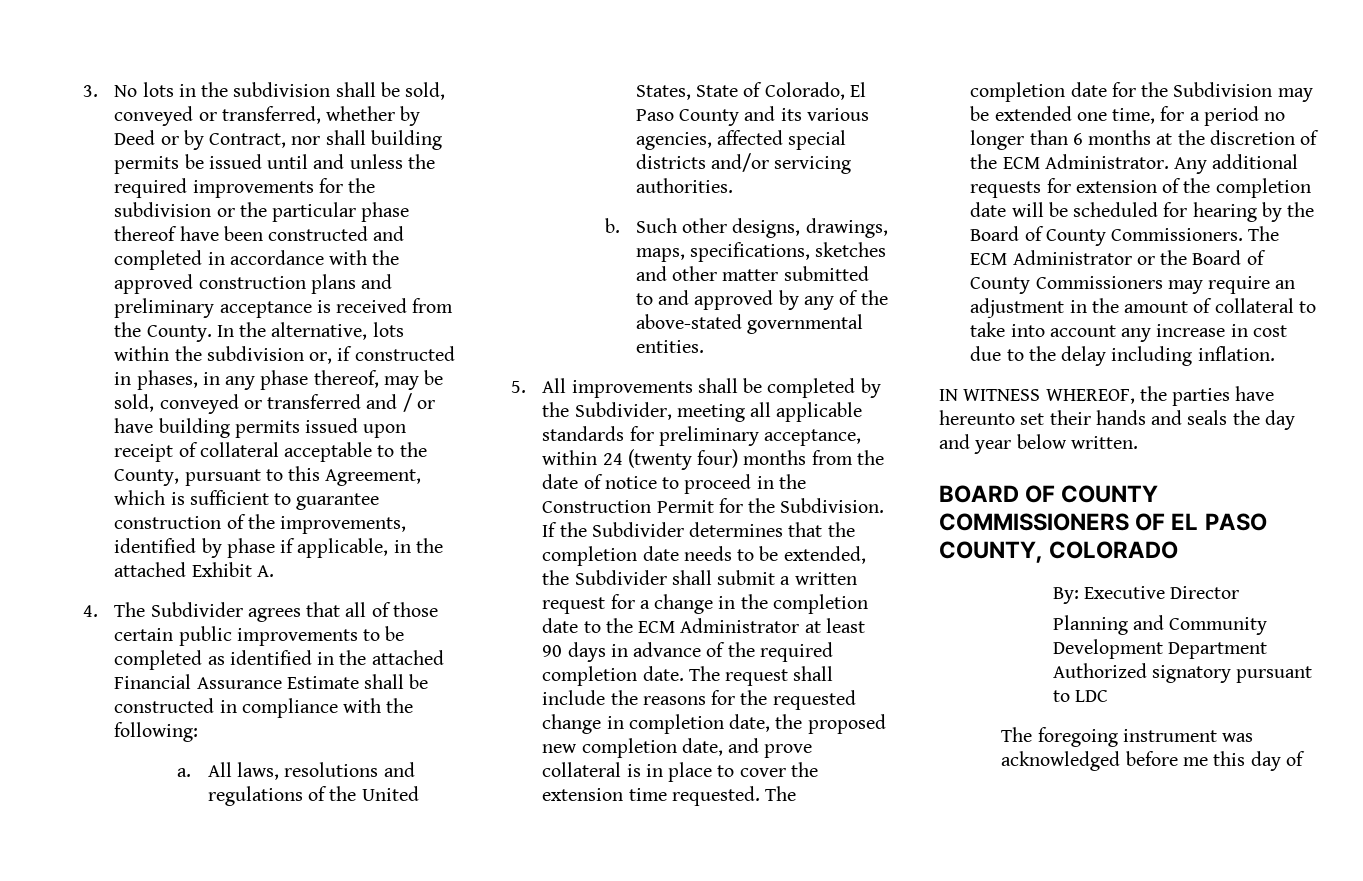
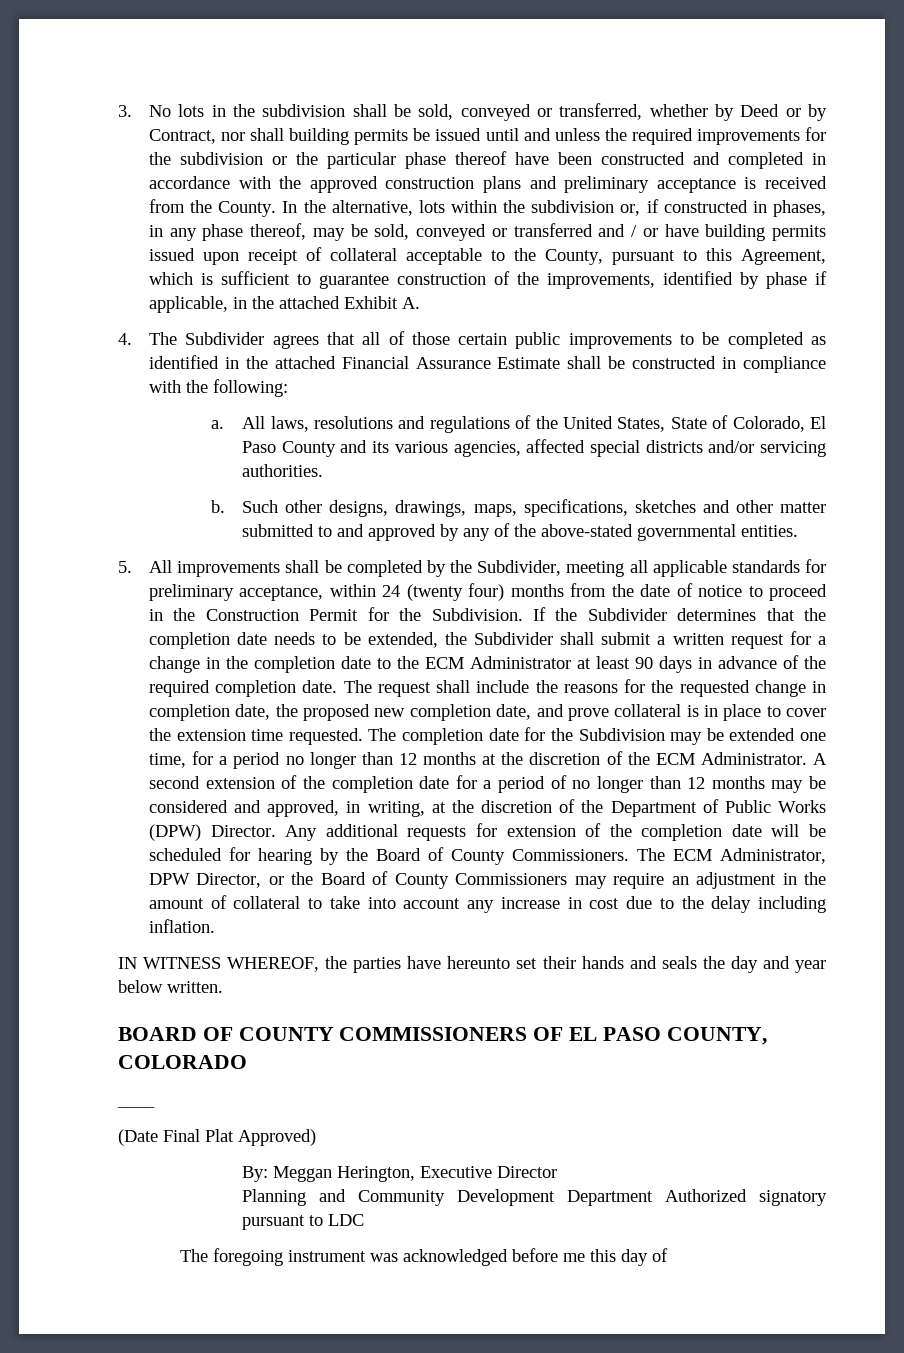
- The completion date for the Subdivision may be extended one time, for a period no longer than 6 months at the discretion of the ECM Administrator.
+ The completion date for the Subdivision may be extended one time, for a period no longer than 12 months at the discretion of the ECM Administrator.
+ A second extension of the completion date for a period of no longer than 12 months may be considered and approved, in writing, at the discretion of the Department of Public Works (DPW) Director.
- The ECM Administrator or the Board of County Commissioners may require an adjustment in the amount of collateral to take into account any increase in cost due to the delay including inflation.
+ The ECM Administrator, DPW Director, or the Board of County Commissioners may require an adjustment in the amount of collateral to take into account any increase in cost due to the delay including inflation.
+ ____
+ (Date Final Plat Approved)
- By: Executive Director
+ By: Meggan Herington, Executive Director

